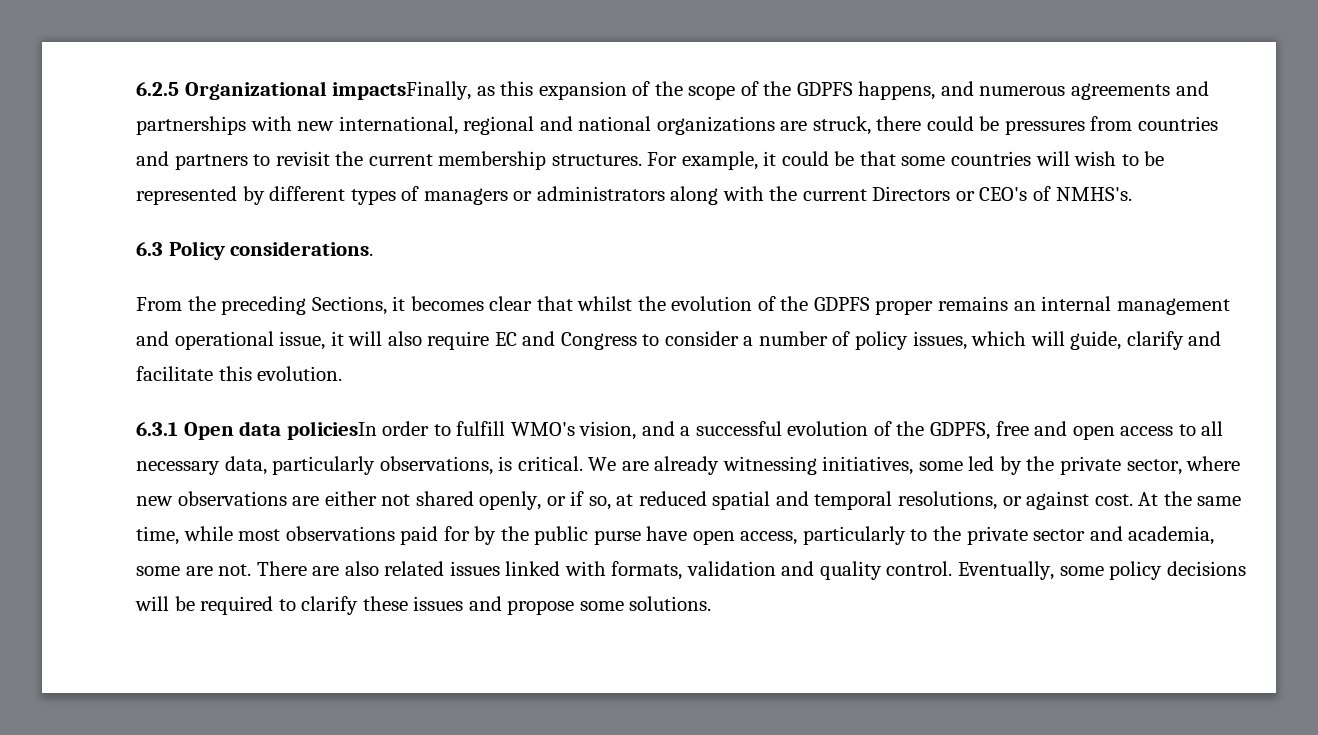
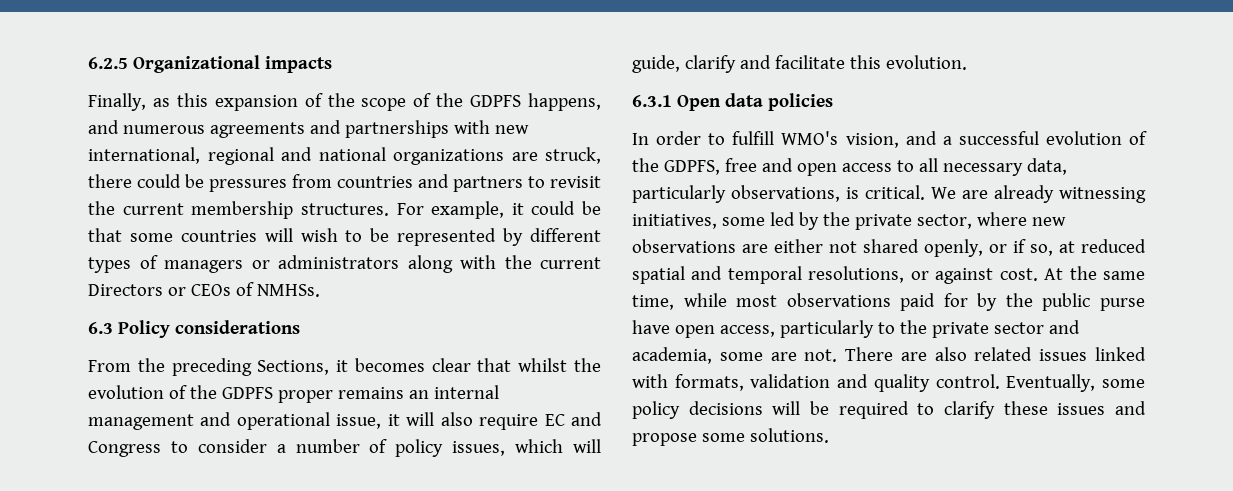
- 6.2.5 Organizational impactsFinally, as this expansion of the scope of the GDPFS happens, and numerous agreements and partnerships with new international, regional and national organizations are struck, there could be pressures from countries and partners to revisit the current membership structures.
+ 6.2.5 Organizational impacts
+ Finally, as this expansion of the scope of the GDPFS happens, and numerous agreements and partnerships with new international, regional and national organizations are struck, there could be pressures from countries and partners to revisit the current membership structures.
- For example, it could be that some countries will wish to be represented by different types of managers or administrators along with the current Directors or CEO's of NMHS's.
+ For example, it could be that some countries will wish to be represented by different types of managers or administrators along with the current Directors or CEOs of NMHSs.
- 6.3 Policy considerations.
+ 6.3 Policy considerations
- 6.3.1 Open data policiesIn order to fulfill WMO's vision, and a successful evolution of the GDPFS, free and open access to all necessary data, particularly observations, is critical.
+ 6.3.1 Open data policies
+ In order to fulfill WMO's vision, and a successful evolution of the GDPFS, free and open access to all necessary data, particularly observations, is critical.

